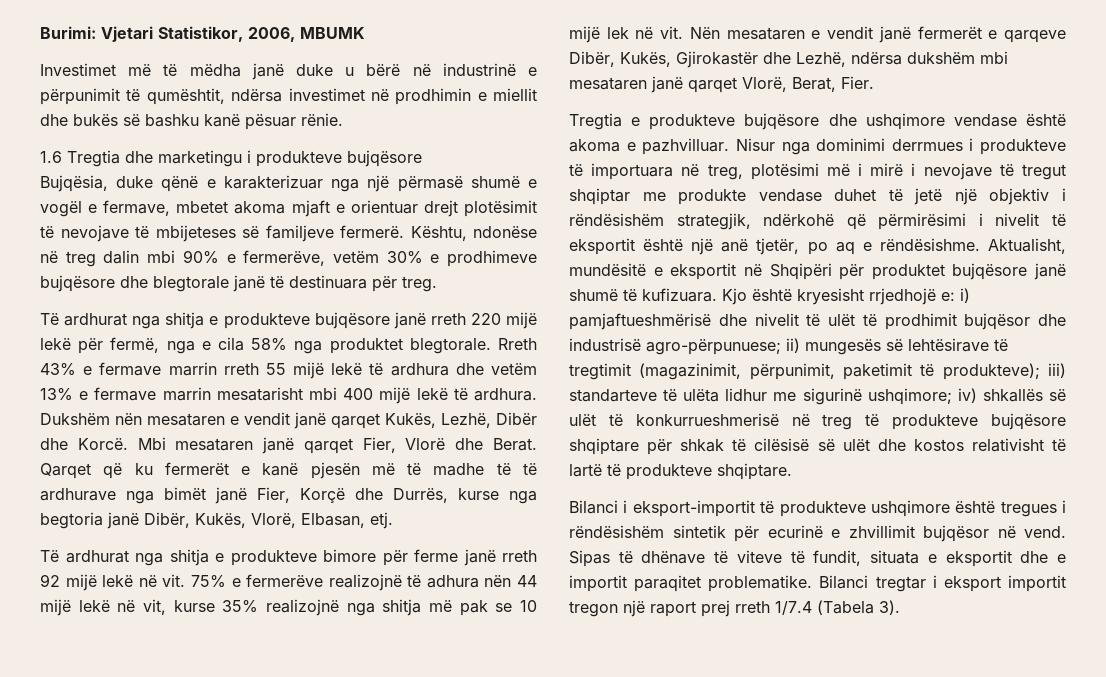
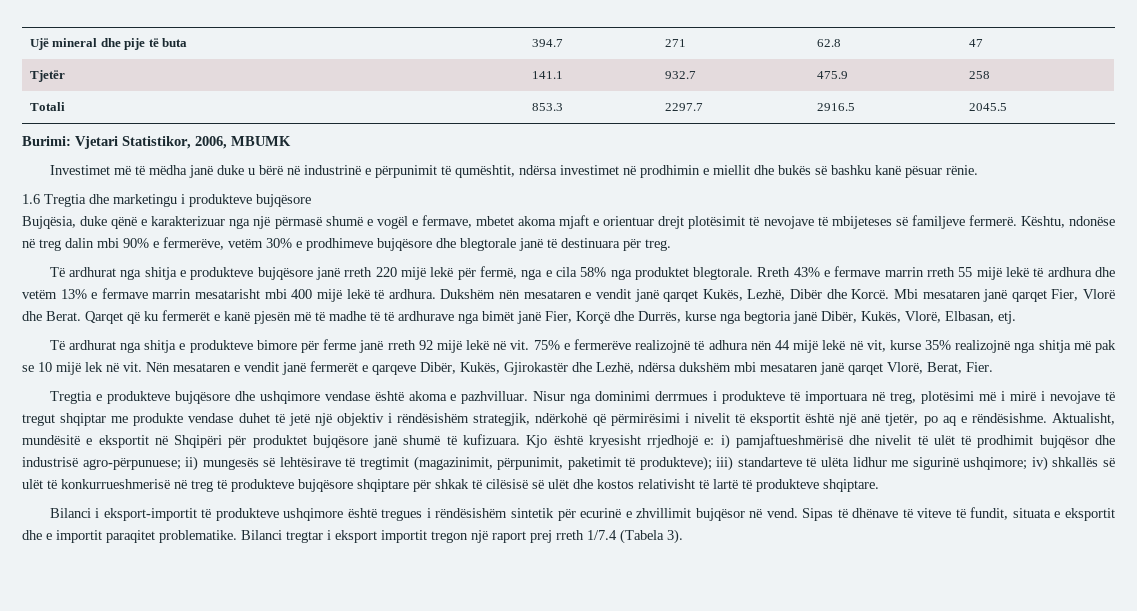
+ Ujë mineral dhe pije të buta | 394.7 | 271 | 62.8 | 47
+ Tjetër | 141.1 | 932.7 | 475.9 | 258
+ Totali | 853.3 | 2297.7 | 2916.5 | 2045.5

